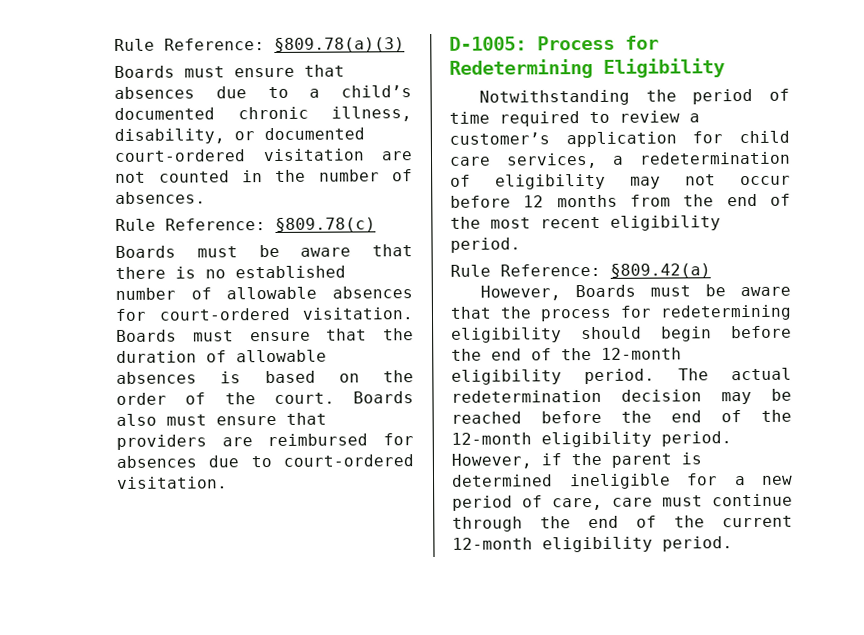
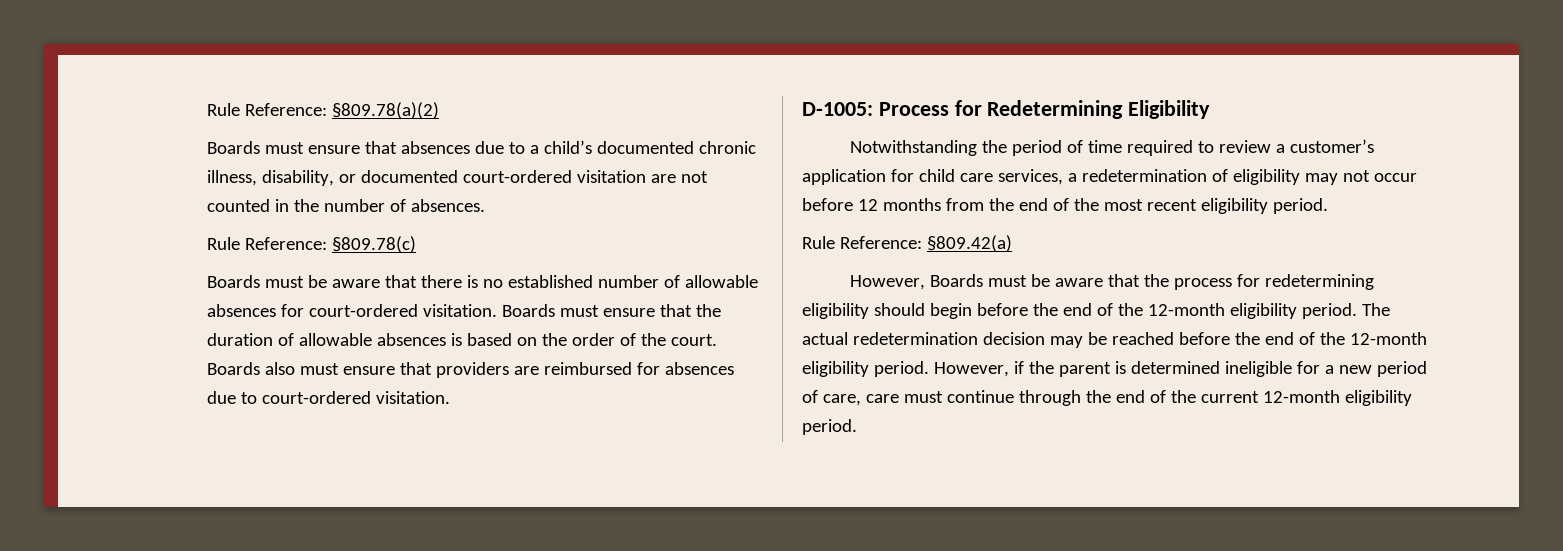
- Rule Reference: §809.78(a)(3)
+ Rule Reference: §809.78(a)(2)

